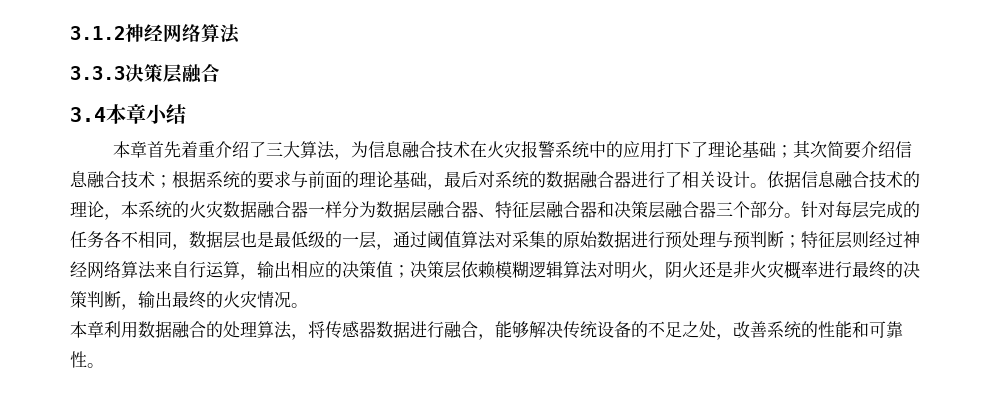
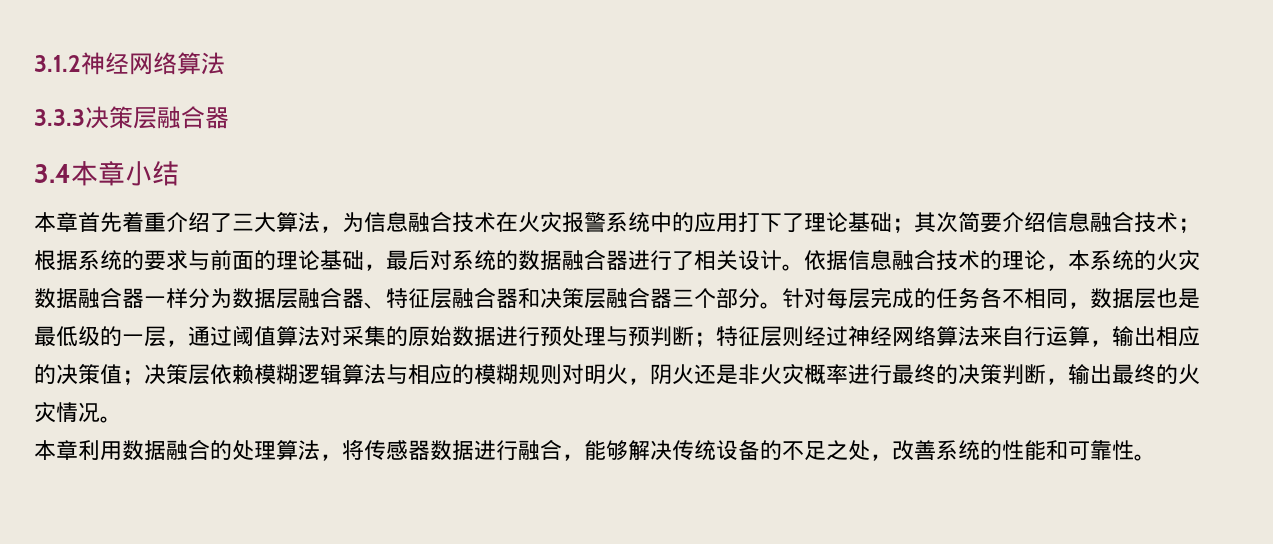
- 3.3.3决策层融合
+ 3.3.3决策层融合器
- 决策层依赖模糊逻辑算法对明火，阴火还是非火灾概率进行最终的决策判断，输出最终的火灾情况。
+ 决策层依赖模糊逻辑算法与相应的模糊规则对明火，阴火还是非火灾概率进行最终的决策判断，输出最终的火灾情况。

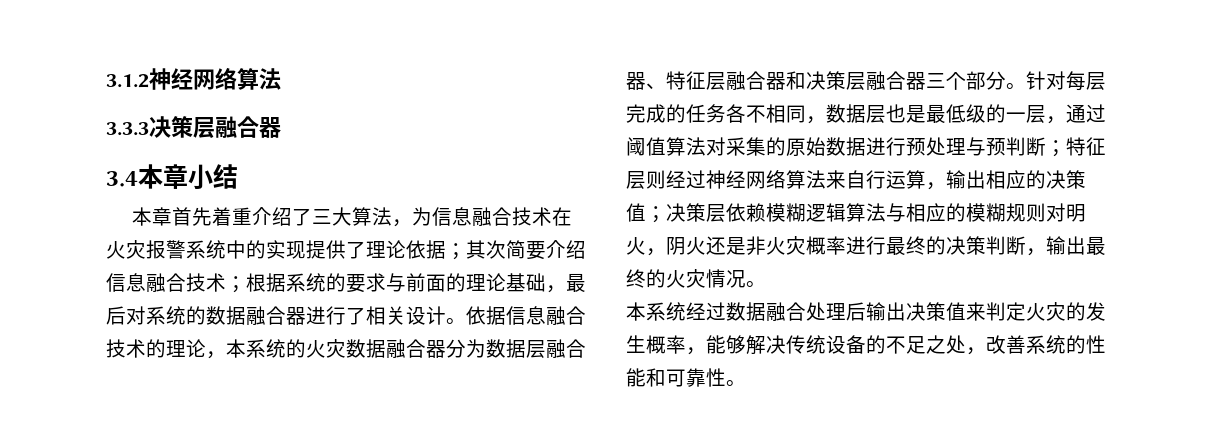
- 本章首先着重介绍了三大算法，为信息融合技术在火灾报警系统中的应用打下了理论基础；其次简要介绍信息融合技术；根据系统的要求与前面的理论基础，最后对系统的数据融合器进行了相关设计。
+ 本章首先着重介绍了三大算法，为信息融合技术在火灾报警系统中的实现提供了理论依据；其次简要介绍信息融合技术；根据系统的要求与前面的理论基础，最后对系统的数据融合器进行了相关设计。
- 依据信息融合技术的理论，本系统的火灾数据融合器一样分为数据层融合器、特征层融合器和决策层融合器三个部分。
+ 依据信息融合技术的理论，本系统的火灾数据融合器分为数据层融合器、特征层融合器和决策层融合器三个部分。
- 本章利用数据融合的处理算法，将传感器数据进行融合，能够解决传统设备的不足之处，改善系统的性能和可靠性。
+ 本系统经过数据融合处理后输出决策值来判定火灾的发生概率，能够解决传统设备的不足之处，改善系统的性能和可靠性。

